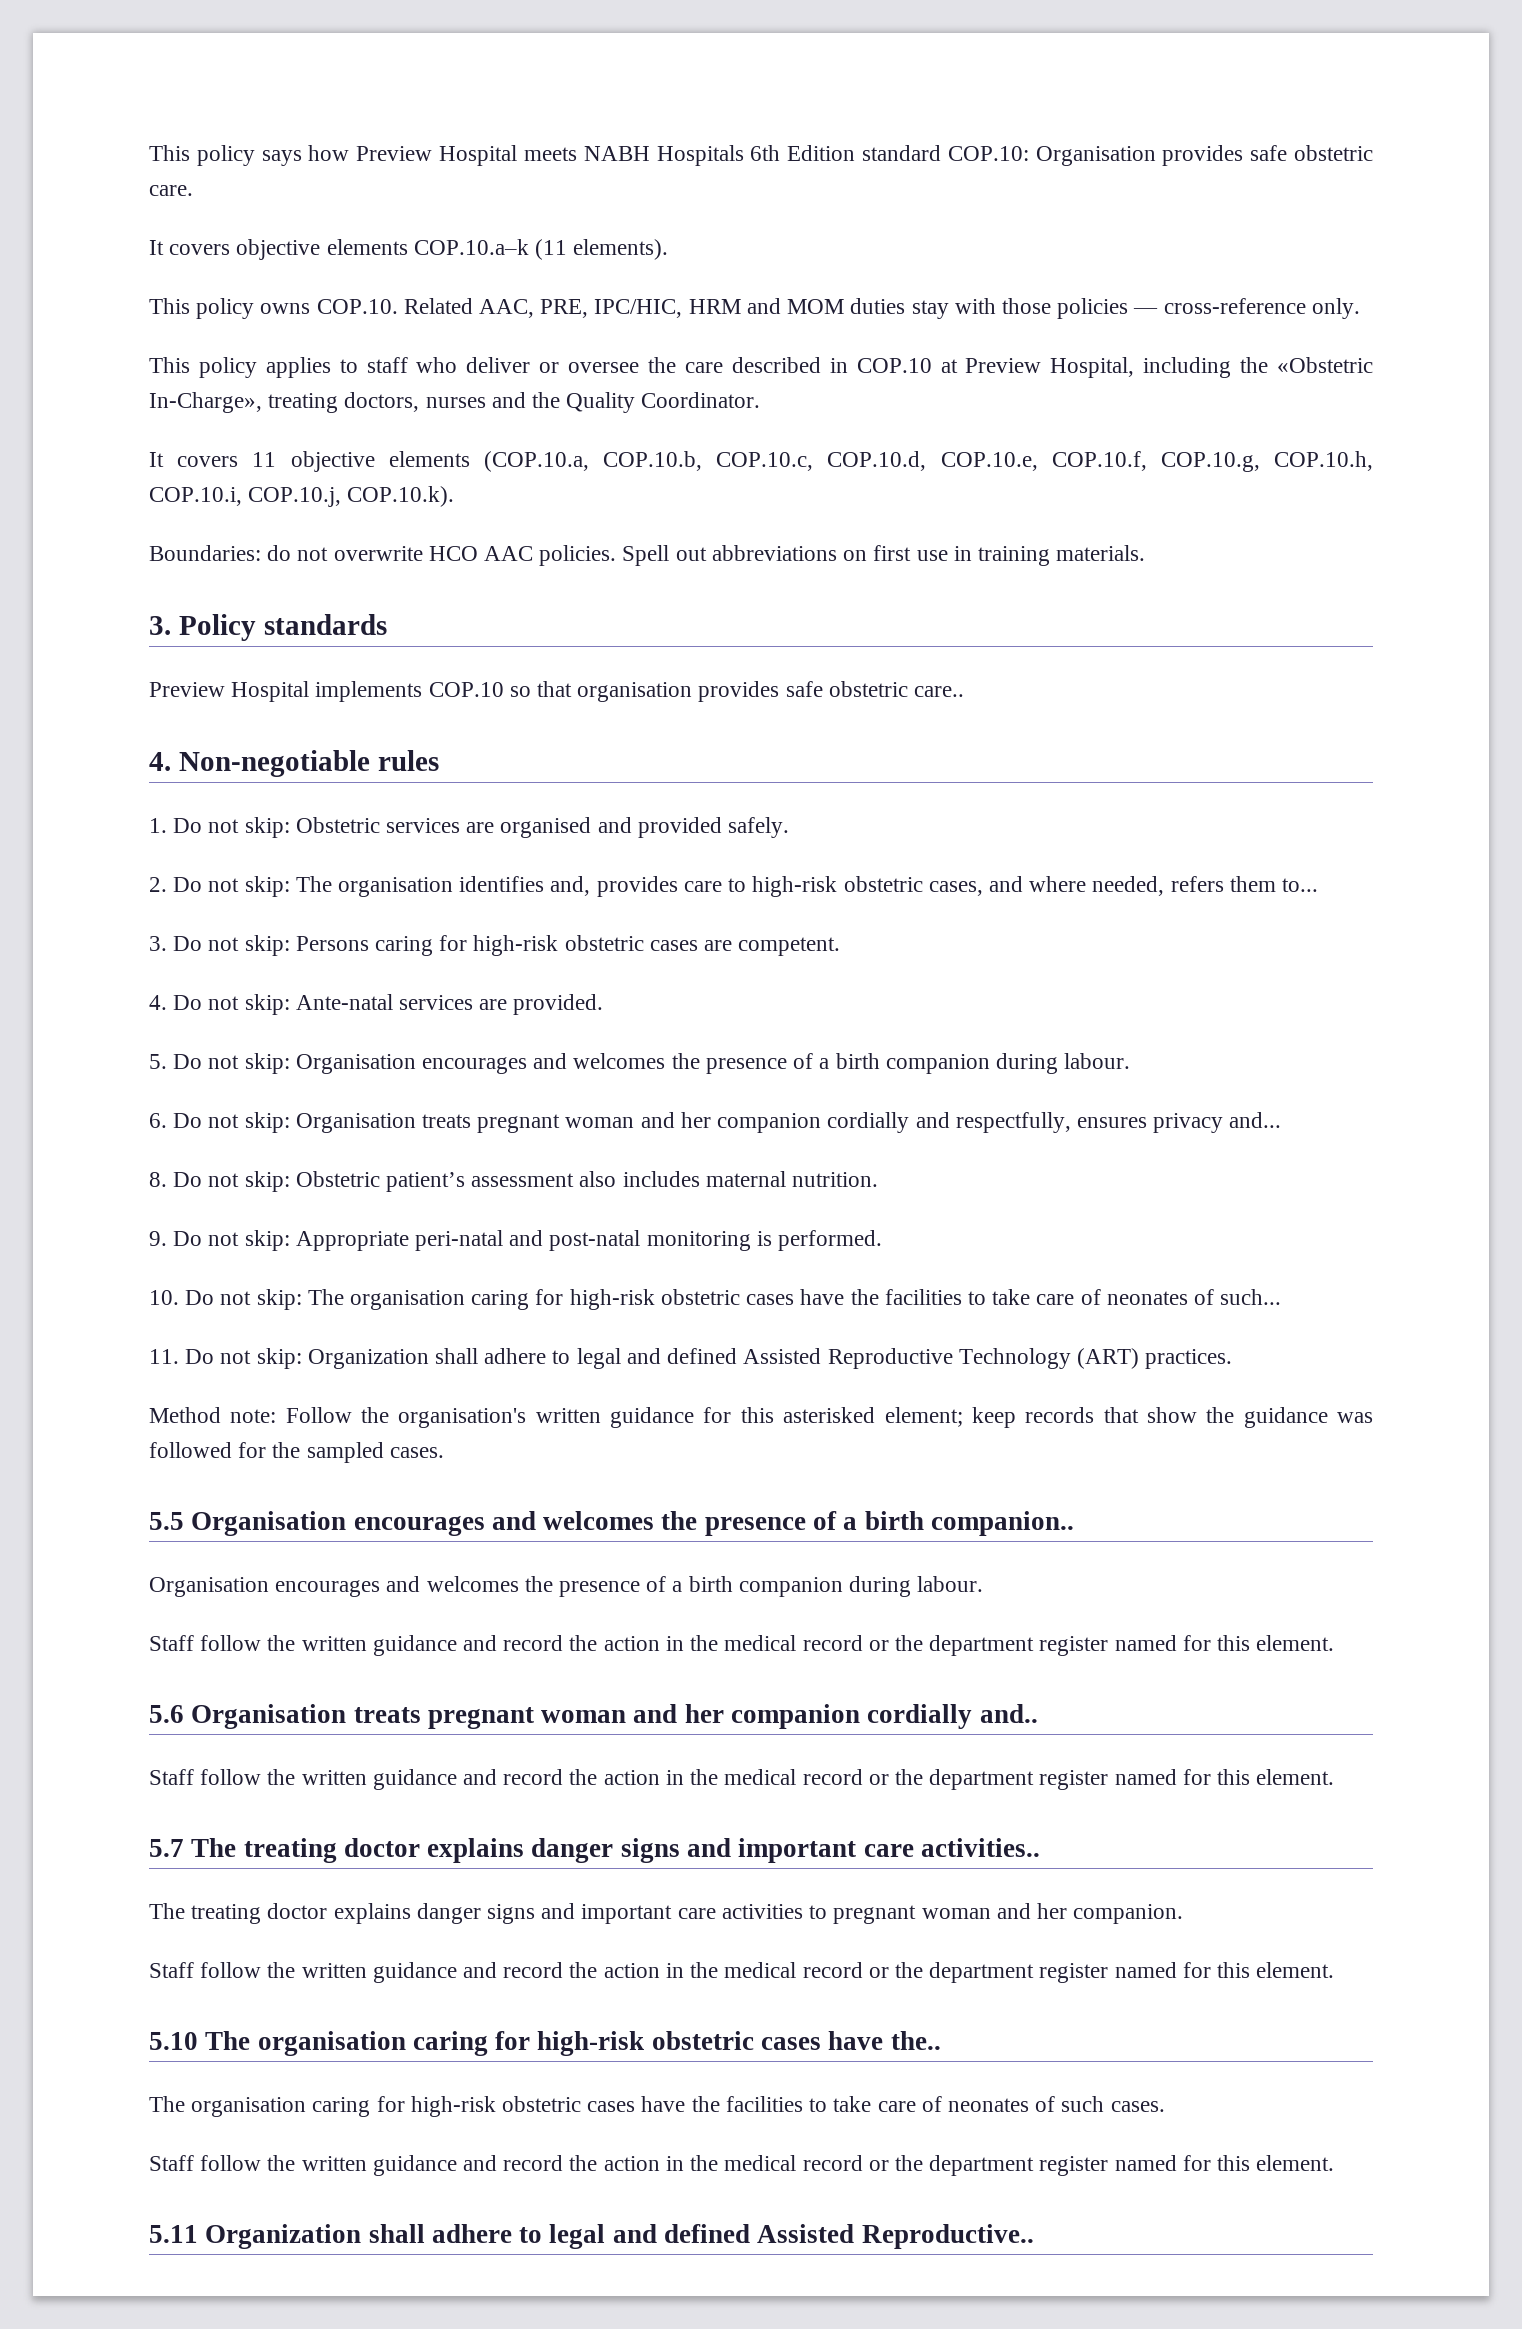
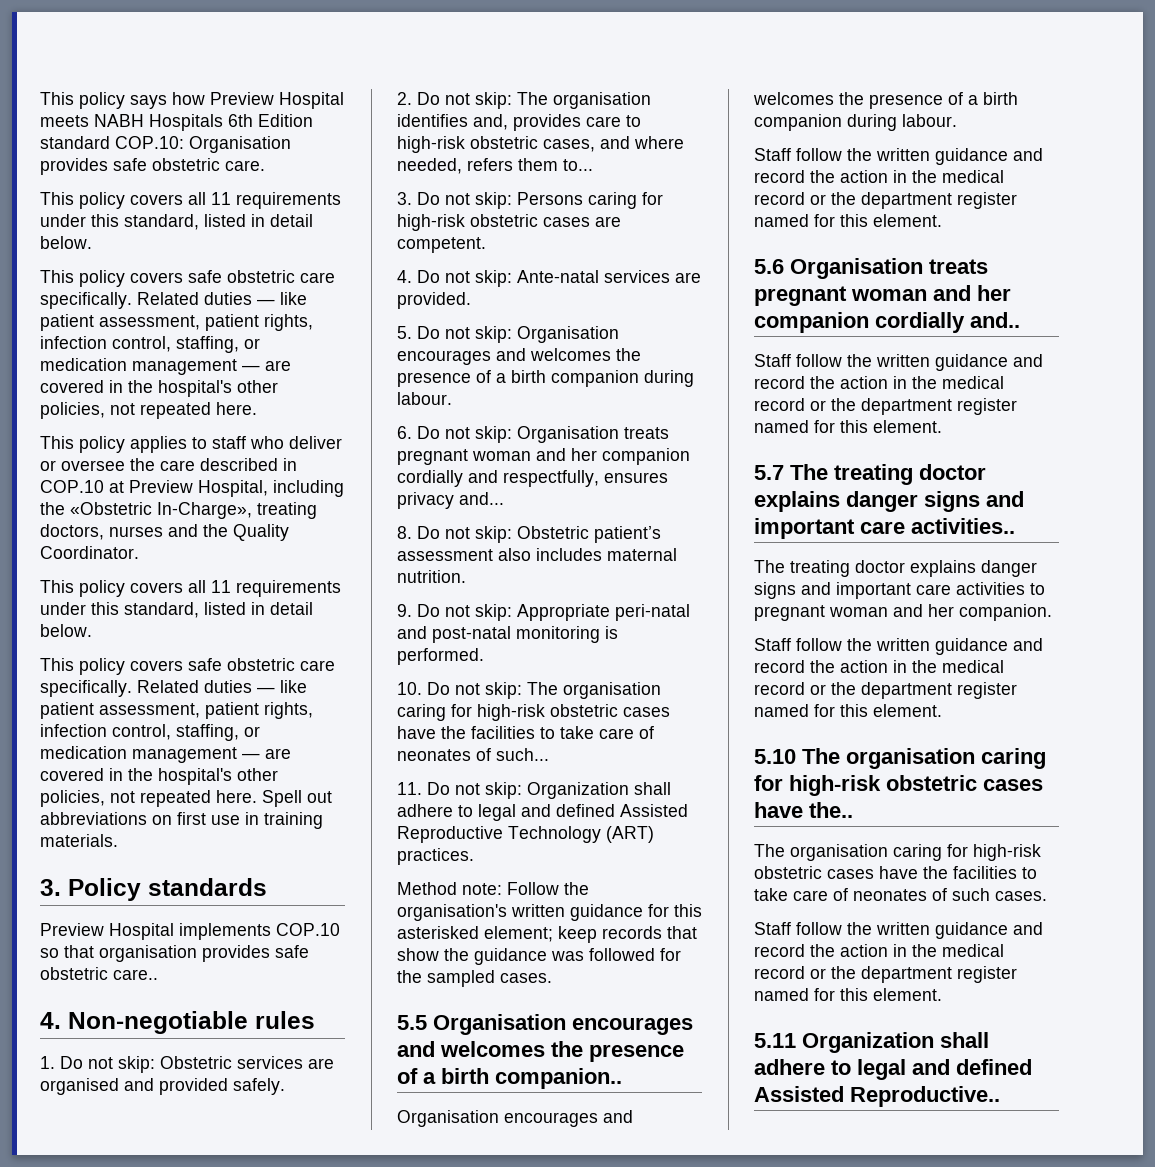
  This policy says how Preview Hospital meets NABH Hospitals 6th Edition standard COP.10: Organisation provides safe obstetric care.
- It covers objective elements COP.10.a–k (11 elements).
- This policy owns COP.10. Related AAC, PRE, IPC/HIC, HRM and MOM duties stay with those policies — cross-reference only.
+ This policy covers all 11 requirements under this standard, listed in detail below.
+ This policy covers safe obstetric care specifically. Related duties — like patient assessment, patient rights, infection control, staffing, or medication management — are covered in the hospital's other policies, not repeated here.
  This policy applies to staff who deliver or oversee the care described in COP.10 at Preview Hospital, including the «Obstetric In-Charge», treating doctors, nurses and the Quality Coordinator.
- It covers 11 objective elements (COP.10.a, COP.10.b, COP.10.c, COP.10.d, COP.10.e, COP.10.f, COP.10.g, COP.10.h, COP.10.i, COP.10.j, COP.10.k).
- Boundaries: do not overwrite HCO AAC policies.
+ This policy covers all 11 requirements under this standard, listed in detail below.
+ This policy covers safe obstetric care specifically. Related duties — like patient assessment, patient rights, infection control, staffing, or medication management — are covered in the hospital's other policies, not repeated here.

